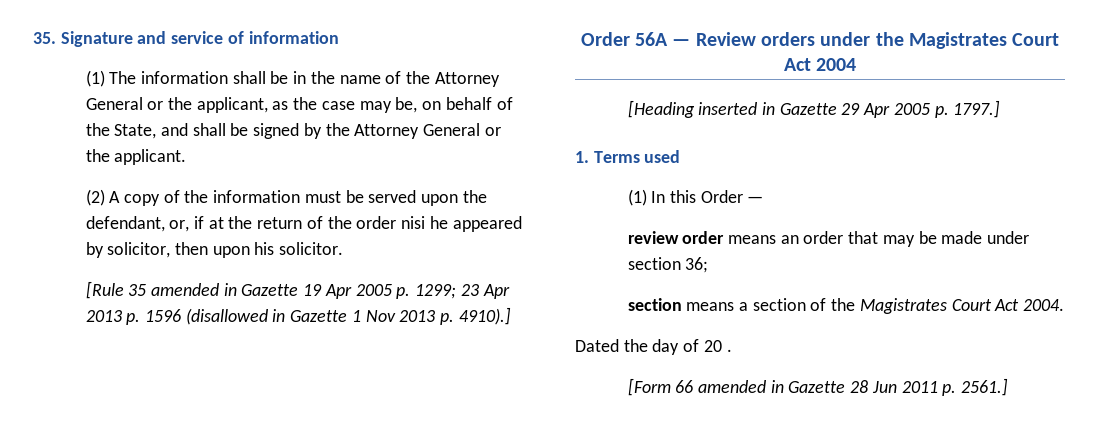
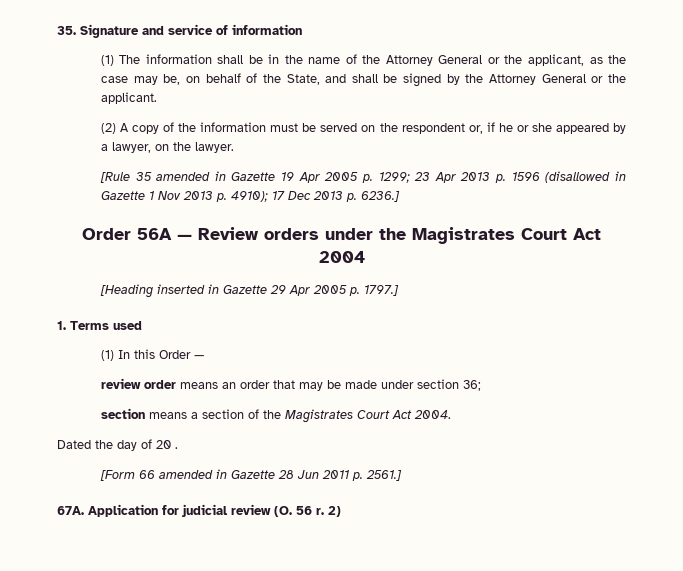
- (2) A copy of the information must be served upon the defendant, or, if at the return of the order nisi he appeared by solicitor, then upon his solicitor.
+ (2) A copy of the information must be served on the respondent or, if he or she appeared by a lawyer, on the lawyer.
- [Rule 35 amended in Gazette 19 Apr 2005 p. 1299; 23 Apr 2013 p. 1596 (disallowed in Gazette 1 Nov 2013 p. 4910).]
+ [Rule 35 amended in Gazette 19 Apr 2005 p. 1299; 23 Apr 2013 p. 1596 (disallowed in Gazette 1 Nov 2013 p. 4910); 17 Dec 2013 p. 6236.]
+ 67A. Application for judicial review (O. 56 r. 2)

